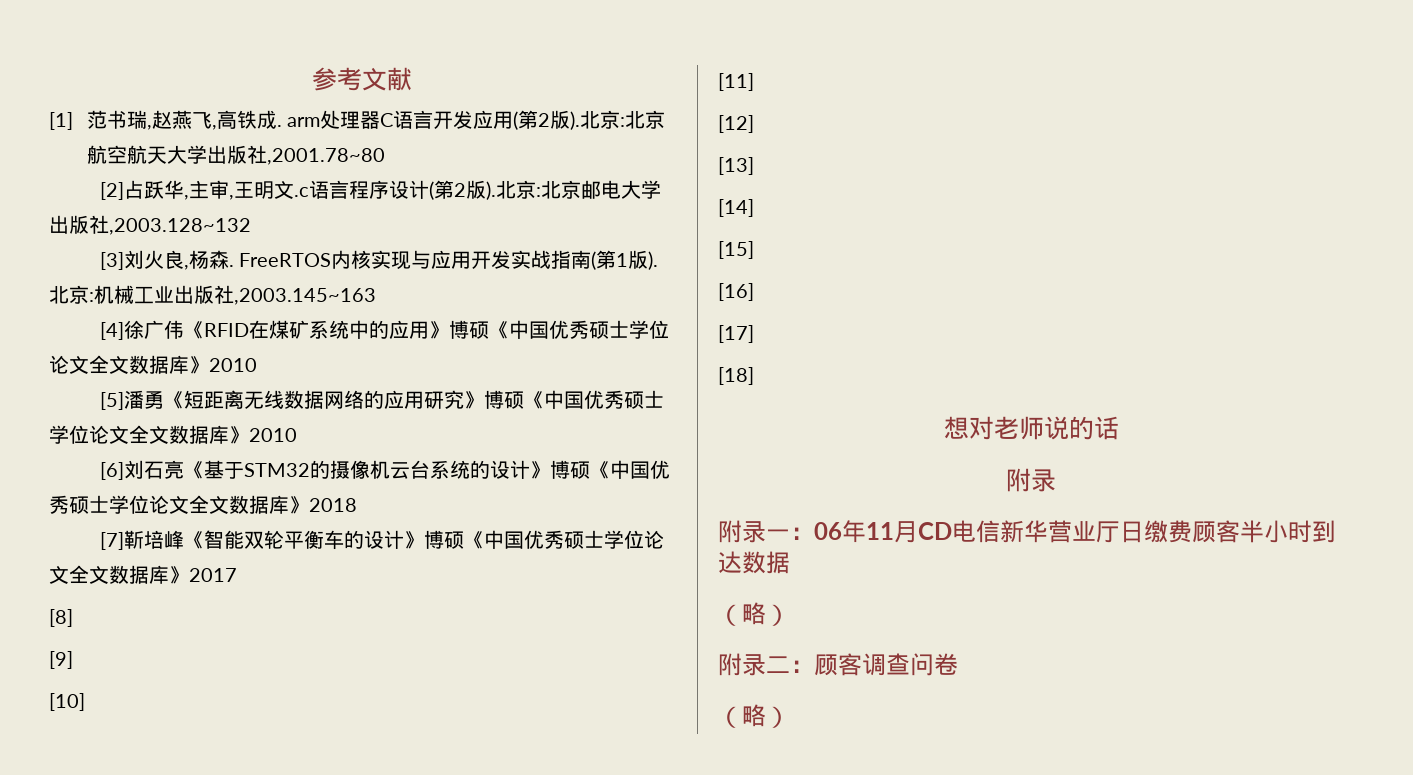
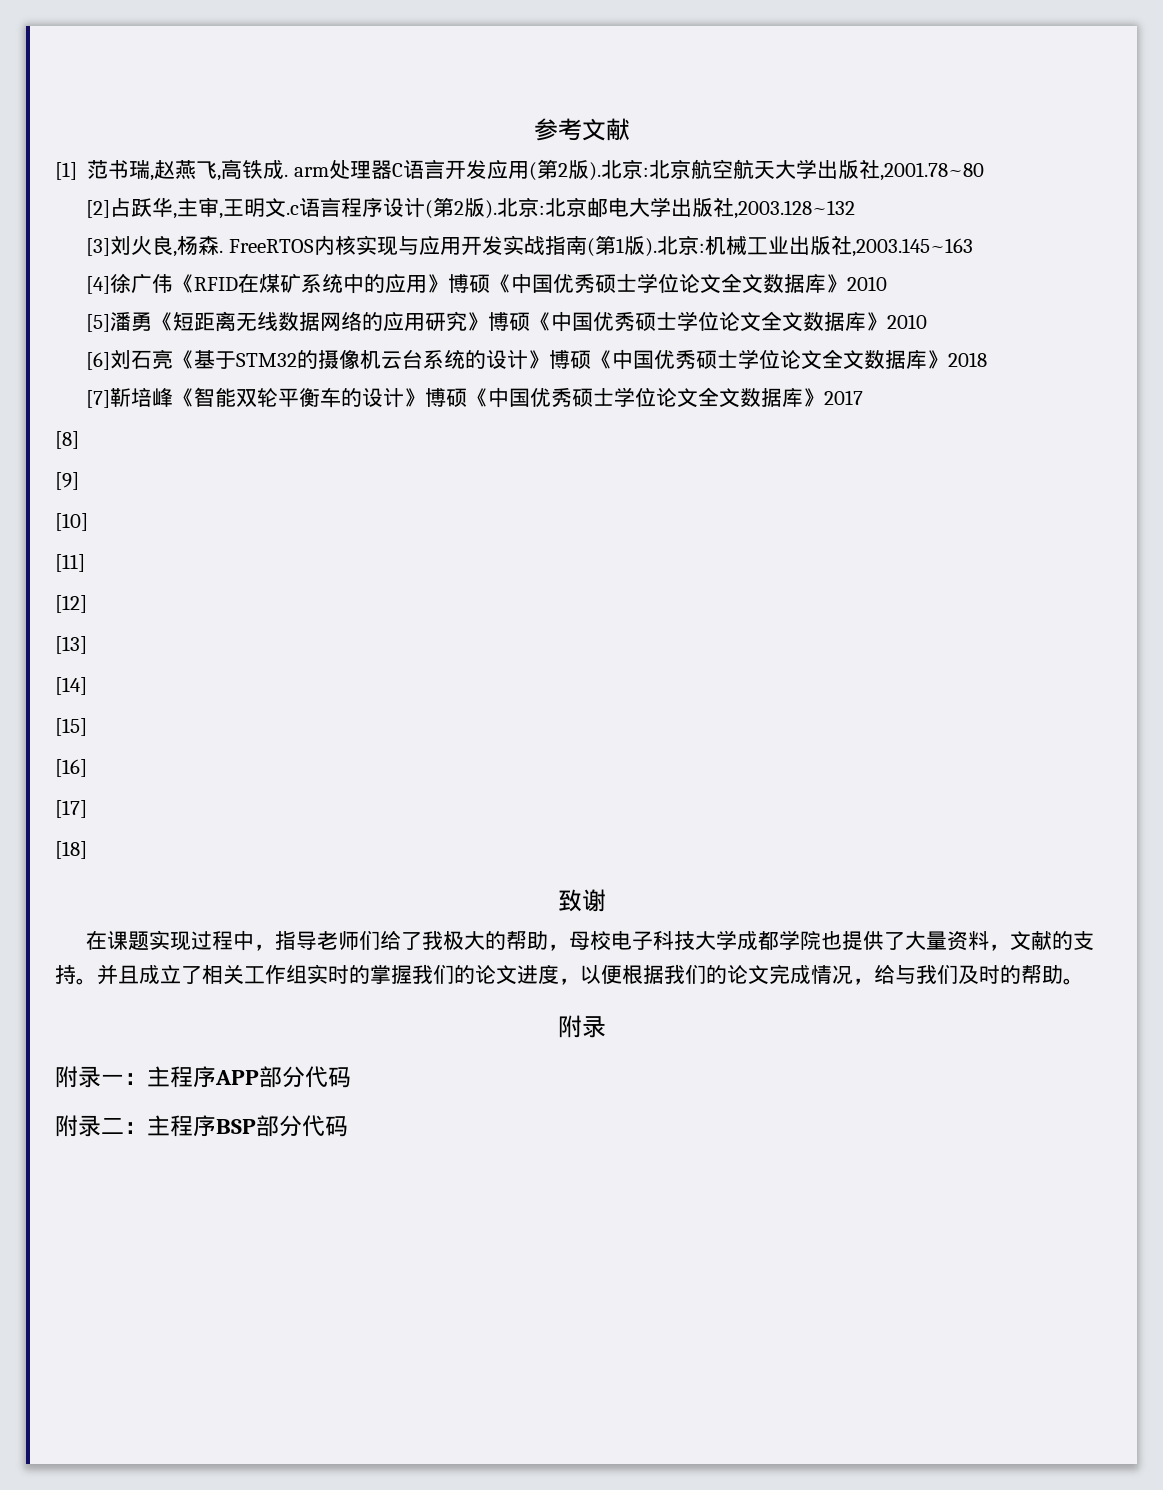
- 想对老师说的话
+ 致谢
+ 在课题实现过程中，指导老师们给了我极大的帮助，母校电子科技大学成都学院也提供了大量资料，文献的支持。并且成立了相关工作组实时的掌握我们的论文进度，以便根据我们的论文完成情况，给与我们及时的帮助。
  附录
- 附录一：06年11月CD电信新华营业厅日缴费顾客半小时到达数据
- （略）
- 附录二：顾客调查问卷
- （略）
+ 附录一：主程序APP部分代码
+ 附录二：主程序BSP部分代码

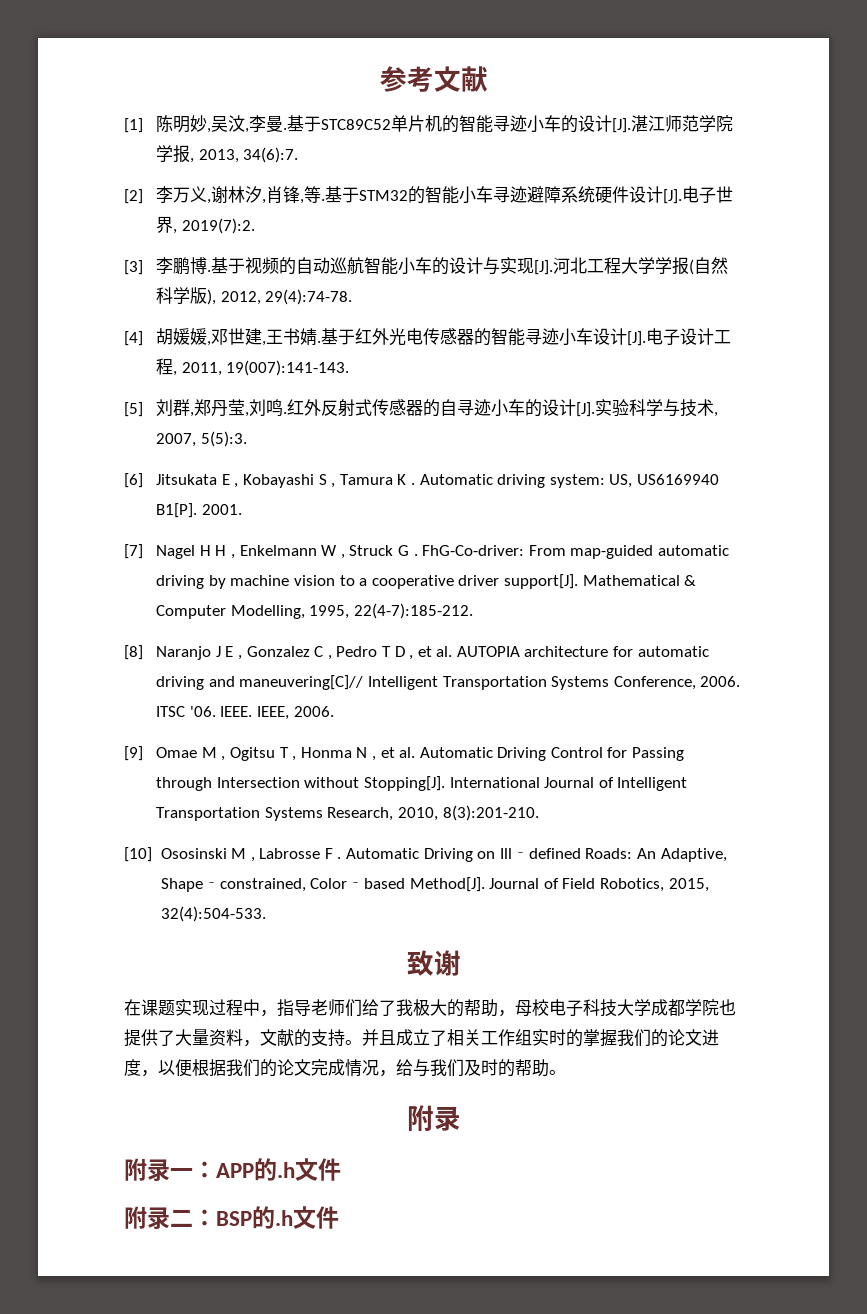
- [1]范书瑞,赵燕飞,高铁成. arm处理器C语言开发应用(第2版).北京:北京航空航天大学出版社,2001.78~80
- [2]占跃华,主审,王明文.c语言程序设计(第2版).北京:北京邮电大学出版社,2003.128~132
- [3]刘火良,杨森. FreeRTOS内核实现与应用开发实战指南(第1版).北京:机械工业出版社,2003.145~163
- [4]徐广伟《RFID在煤矿系统中的应用》博硕《中国优秀硕士学位论文全文数据库》2010
- [5]潘勇《短距离无线数据网络的应用研究》博硕《中国优秀硕士学位论文全文数据库》2010
- [6]刘石亮《基于STM32的摄像机云台系统的设计》博硕《中国优秀硕士学位论文全文数据库》2018
- [7]靳培峰《智能双轮平衡车的设计》博硕《中国优秀硕士学位论文全文数据库》2017
- [8]
- [9]
- [10]
- [11]
- [12]
- [13]
- [14]
- [15]
- [16]
- [17]
- [18]
+ [1]陈明妙,吴汶,李曼.基于STC89C52单片机的智能寻迹小车的设计[J].湛江师范学院学报, 2013, 34(6):7.
+ [2]李万义,谢林汐,肖锋,等.基于STM32的智能小车寻迹避障系统硬件设计[J].电子世界, 2019(7):2.
+ [3]李鹏博.基于视频的自动巡航智能小车的设计与实现[J].河北工程大学学报(自然科学版), 2012, 29(4):74-78.
+ [4]胡媛媛,邓世建,王书婧.基于红外光电传感器的智能寻迹小车设计[J].电子设计工程, 2011, 19(007):141-143.
+ [5]刘群,郑丹莹,刘鸣.红外反射式传感器的自寻迹小车的设计[J].实验科学与技术, 2007, 5(5):3.
+ [6] Jitsukata E , Kobayashi S , Tamura K . Automatic driving system: US, US6169940 B1[P]. 2001.
+ [7] Nagel H H , Enkelmann W , Struck G . FhG-Co-driver: From map-guided automatic driving by machine vision to a cooperative driver support[J]. Mathematical & Computer Modelling, 1995, 22(4-7):185-212.
+ [8] Naranjo J E , Gonzalez C , Pedro T D , et al. AUTOPIA architecture for automatic driving and maneuvering[C]// Intelligent Transportation Systems Conference, 2006. ITSC '06. IEEE. IEEE, 2006.
+ [9] Omae M , Ogitsu T , Honma N , et al. Automatic Driving Control for Passing through Intersection without Stopping[J]. International Journal of Intelligent Transportation Systems Research, 2010, 8(3):201-210.
+ [10] Ososinski M , Labrosse F . Automatic Driving on Ill‐defined Roads: An Adaptive, Shape‐constrained, Color‐based Method[J]. Journal of Field Robotics, 2015, 32(4):504-533.
- 附录一：主程序APP部分代码
- 附录二：主程序BSP部分代码
+ 附录一：APP的.h文件
+ 附录二：BSP的.h文件

